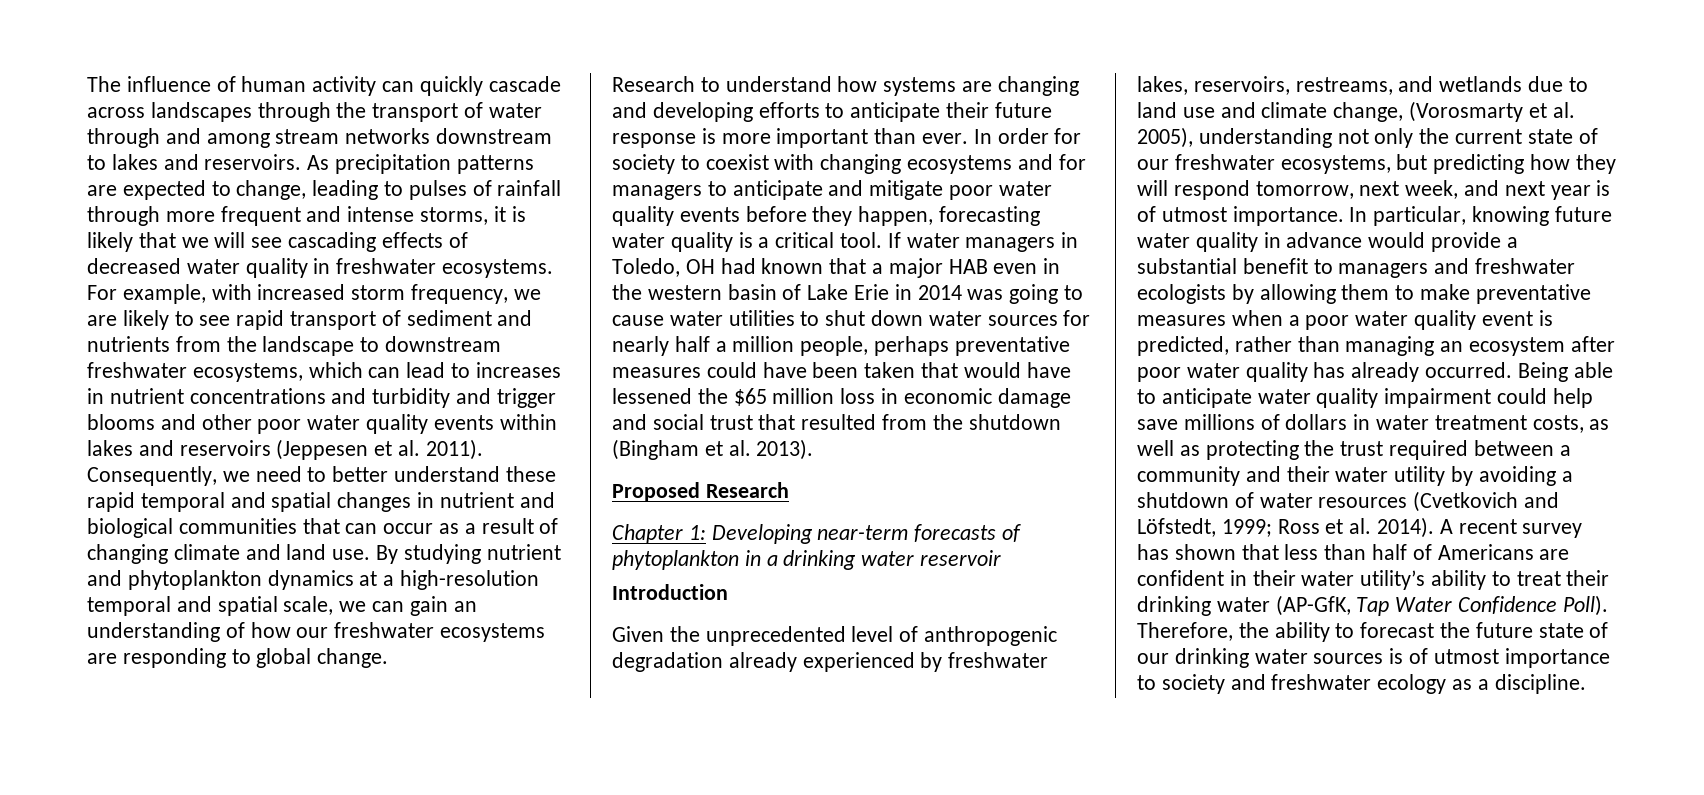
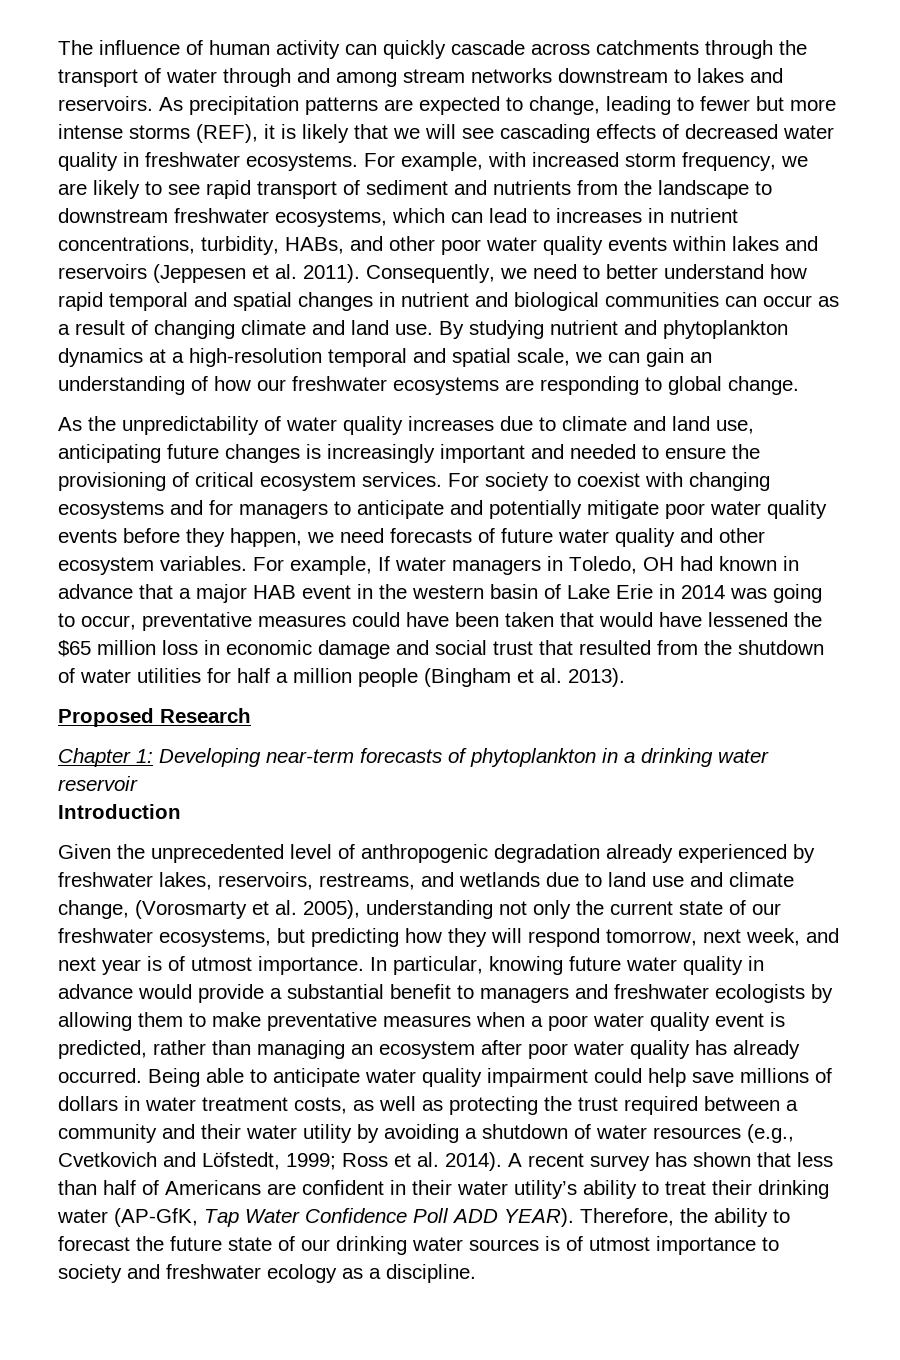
- The influence of human activity can quickly cascade across landscapes through the transport of water through and among stream networks downstream to lakes and reservoirs.
+ The influence of human activity can quickly cascade across catchments through the transport of water through and among stream networks downstream to lakes and reservoirs.
- As precipitation patterns are expected to change, leading to pulses of rainfall through more frequent and intense storms, it is likely that we will see cascading effects of decreased water quality in freshwater ecosystems.
+ As precipitation patterns are expected to change, leading to fewer but more intense storms (REF), it is likely that we will see cascading effects of decreased water quality in freshwater ecosystems.
- For example, with increased storm frequency, we are likely to see rapid transport of sediment and nutrients from the landscape to downstream freshwater ecosystems, which can lead to increases in nutrient concentrations and turbidity and trigger blooms and other poor water quality events within lakes and reservoirs (Jeppesen et al. 2011).
+ For example, with increased storm frequency, we are likely to see rapid transport of sediment and nutrients from the landscape to downstream freshwater ecosystems, which can lead to increases in nutrient concentrations, turbidity, HABs, and other poor water quality events within lakes and reservoirs (Jeppesen et al. 2011).
- Consequently, we need to better understand these rapid temporal and spatial changes in nutrient and biological communities that can occur as a result of changing climate and land use.
+ Consequently, we need to better understand how rapid temporal and spatial changes in nutrient and biological communities can occur as a result of changing climate and land use.
- Research to understand how systems are changing and developing efforts to anticipate their future response is more important than ever. In order for society to coexist with changing ecosystems and for managers to anticipate and mitigate poor water quality events before they happen, forecasting water quality is a critical tool. If water managers in Toledo, OH had known that a major HAB even in the western basin of Lake Erie in 2014 was going to cause water utilities to shut down water sources for nearly half a million people, perhaps preventative measures could have been taken that would have lessened the $65 million loss in economic damage and social trust that resulted from the shutdown (Bingham et al. 2013).
+ As the unpredictability of water quality increases due to climate and land use, anticipating future changes is increasingly important and needed to ensure the provisioning of critical ecosystem services. For society to coexist with changing ecosystems and for managers to anticipate and potentially mitigate poor water quality events before they happen, we need forecasts of future water quality and other ecosystem variables. For example, If water managers in Toledo, OH had known in advance that a major HAB event in the western basin of Lake Erie in 2014 was going to occur, preventative measures could have been taken that would have lessened the $65 million loss in economic damage and social trust that resulted from the shutdown of water utilities for half a million people (Bingham et al. 2013).
- Being able to anticipate water quality impairment could help save millions of dollars in water treatment costs, as well as protecting the trust required between a community and their water utility by avoiding a shutdown of water resources (Cvetkovich and Löfstedt, 1999; Ross et al. 2014).
+ Being able to anticipate water quality impairment could help save millions of dollars in water treatment costs, as well as protecting the trust required between a community and their water utility by avoiding a shutdown of water resources (e.g., Cvetkovich and Löfstedt, 1999; Ross et al. 2014).
- A recent survey has shown that less than half of Americans are confident in their water utility’s ability to treat their drinking water (AP-GfK, Tap Water Confidence Poll).
+ A recent survey has shown that less than half of Americans are confident in their water utility’s ability to treat their drinking water (AP-GfK, Tap Water Confidence Poll ADD YEAR).

